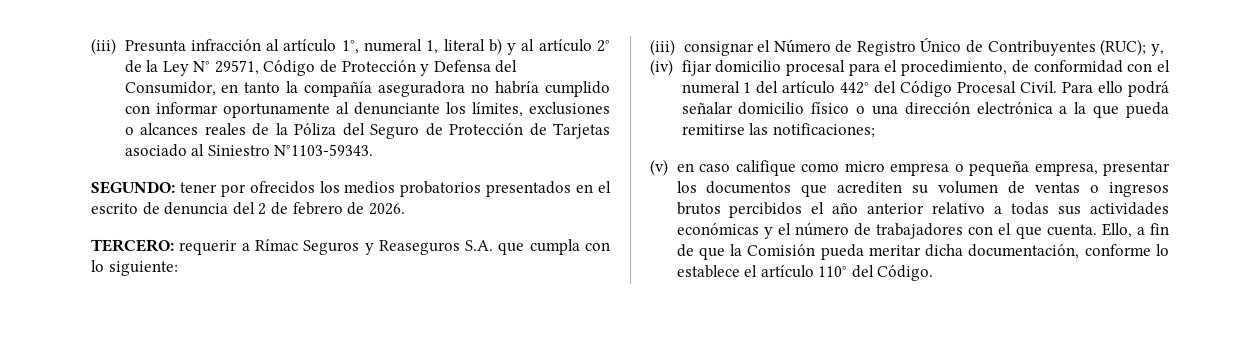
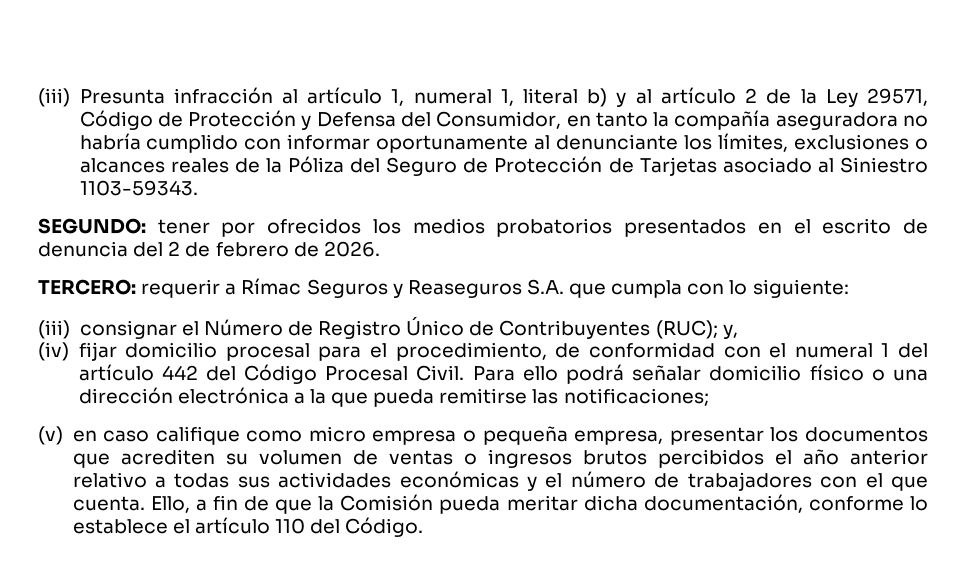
- (iii) Presunta infracción al artículo 1°, numeral 1, literal b) y al artículo 2° de la Ley N° 29571, Código de Protección y Defensa del Consumidor, en tanto la compañía aseguradora no habría cumplido con informar oportunamente al denunciante los límites, exclusiones o alcances reales de la Póliza del Seguro de Protección de Tarjetas asociado al Siniestro N°1103-59343.
+ (iii) Presunta infracción al artículo 1, numeral 1, literal b) y al artículo 2 de la Ley 29571, Código de Protección y Defensa del Consumidor, en tanto la compañía aseguradora no habría cumplido con informar oportunamente al denunciante los límites, exclusiones o alcances reales de la Póliza del Seguro de Protección de Tarjetas asociado al Siniestro 1103-59343.
- (iv) fijar domicilio procesal para el procedimiento, de conformidad con el numeral 1 del artículo 442° del Código Procesal Civil.
+ (iv) fijar domicilio procesal para el procedimiento, de conformidad con el numeral 1 del artículo 442 del Código Procesal Civil.
- Ello, a fin de que la Comisión pueda meritar dicha documentación, conforme lo establece el artículo 110° del Código.
+ Ello, a fin de que la Comisión pueda meritar dicha documentación, conforme lo establece el artículo 110 del Código.

